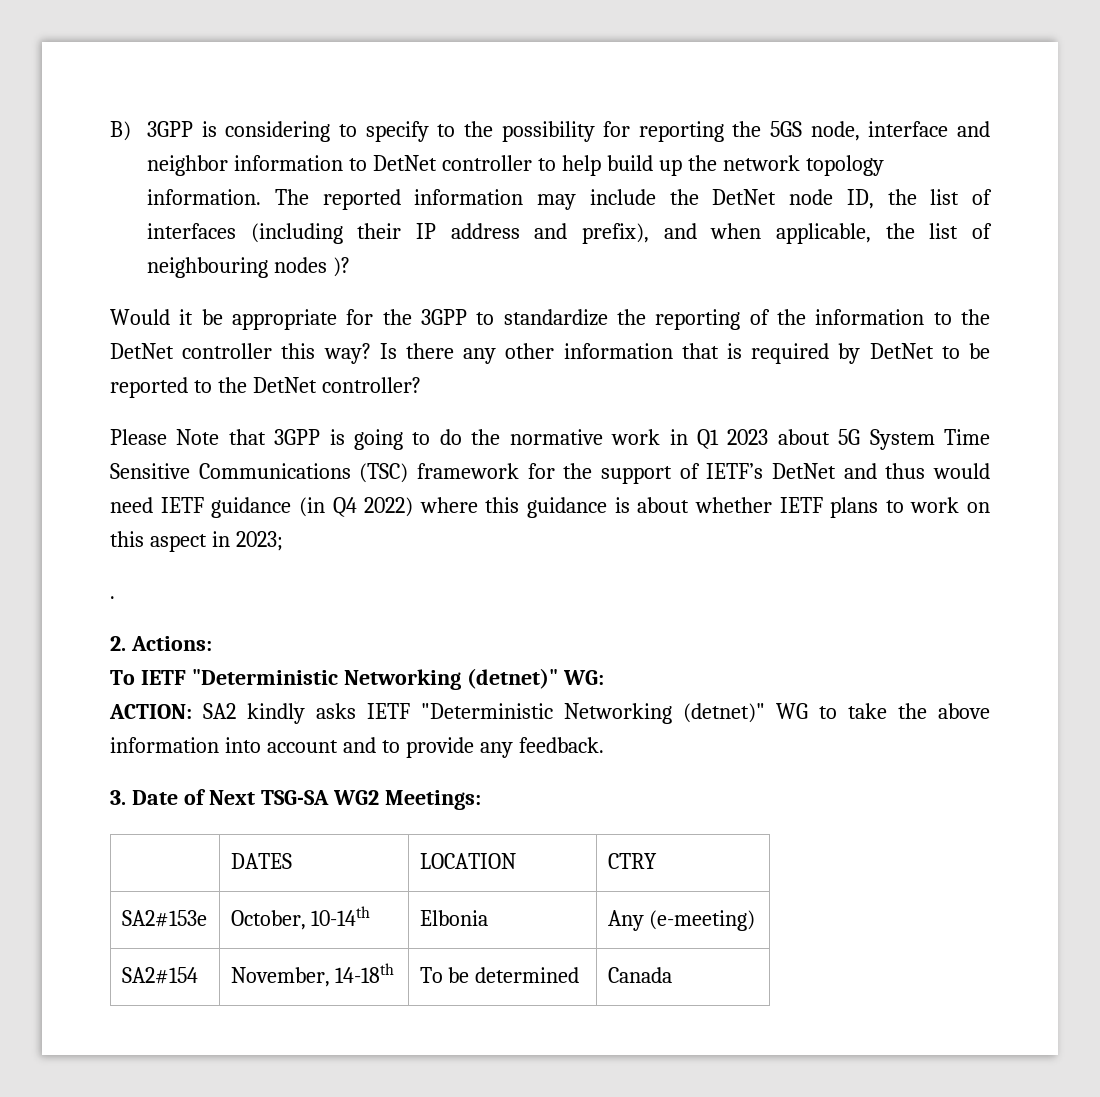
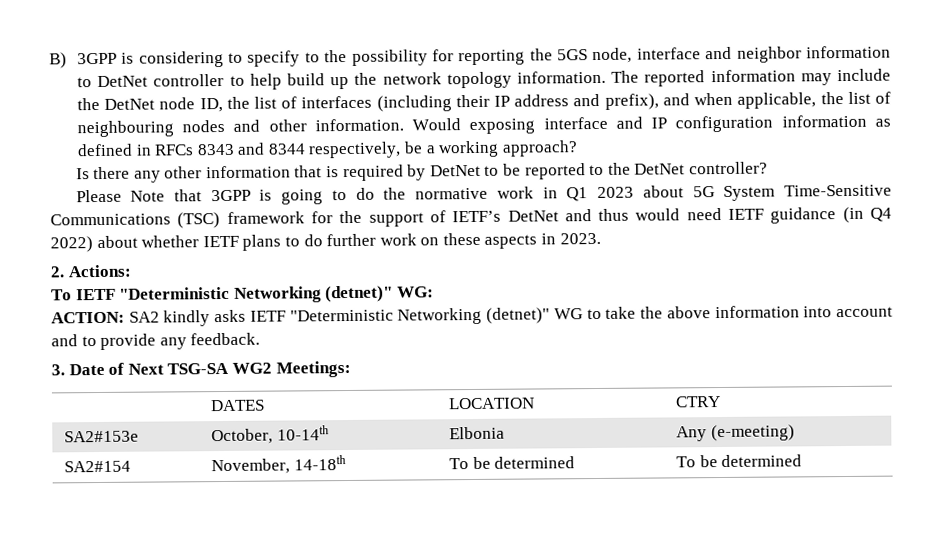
- The reported information may include the DetNet node ID, the list of interfaces (including their IP address and prefix), and when applicable, the list of neighbouring nodes )?
- Would it be appropriate for the 3GPP to standardize the reporting of the information to the DetNet controller this way? Is there any other information that is required by DetNet to be reported to the DetNet controller?
+ The reported information may include the DetNet node ID, the list of interfaces (including their IP address and prefix), and when applicable, the list of neighbouring nodes and other information. Would exposing interface and IP configuration information as defined in RFCs 8343 and 8344 respectively, be a working approach?
+ Is there any other information that is required by DetNet to be reported to the DetNet controller?
- Please Note that 3GPP is going to do the normative work in Q1 2023 about 5G System Time Sensitive Communications (TSC) framework for the support of IETF’s DetNet and thus would need IETF guidance (in Q4 2022) where this guidance is about whether IETF plans to work on this aspect in 2023;
- .
+ Please Note that 3GPP is going to do the normative work in Q1 2023 about 5G System Time-Sensitive Communications (TSC) framework for the support of IETF’s DetNet and thus would need IETF guidance (in Q4 2022) about whether IETF plans to do further work on these aspects in 2023.
- SA2#154 | November, 14-18th | To be determined | Canada
+ SA2#154 | November, 14-18th | To be determined | To be determined

